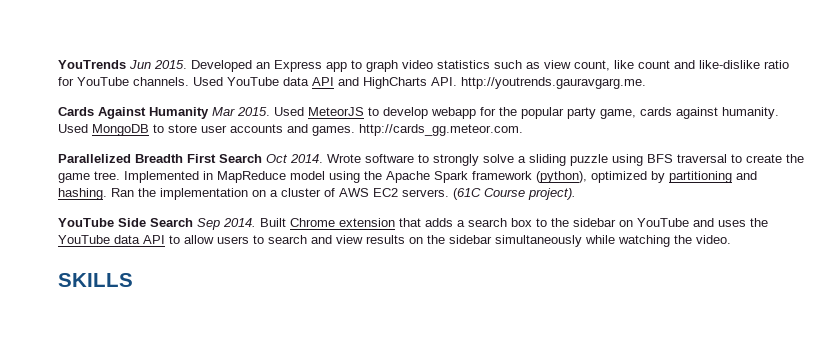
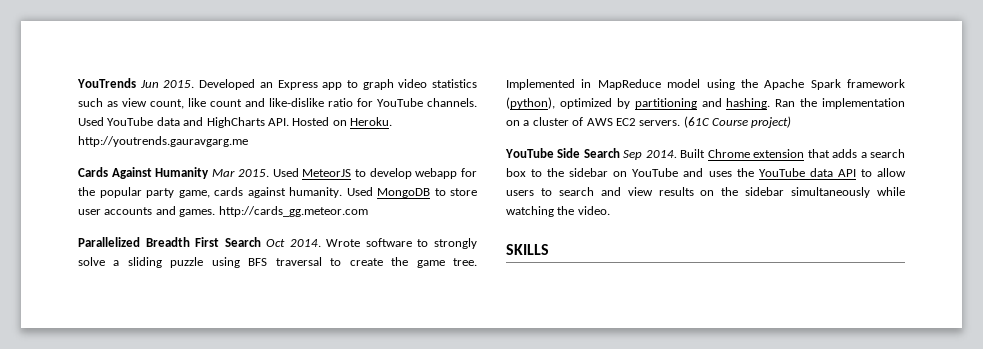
- Used YouTube data API and HighCharts API. http://youtrends.gauravgarg.me.
+ Used YouTube data and HighCharts API. Hosted on Heroku. http://youtrends.gauravgarg.me
- Used MongoDB to store user accounts and games. http://cards_gg.meteor.com.
+ Used MongoDB to store user accounts and games. http://cards_gg.meteor.com
- (61C Course project).
+ (61C Course project)

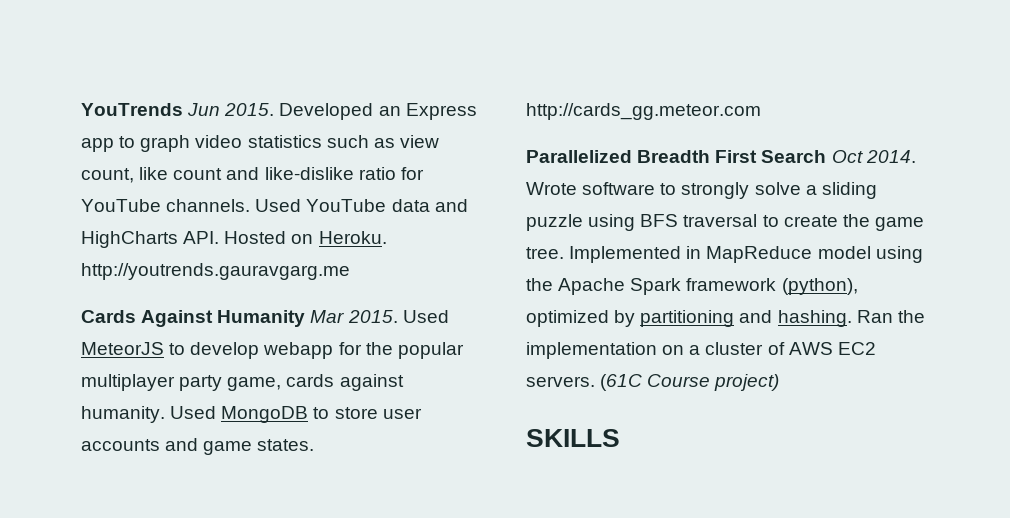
- Used MeteorJS to develop webapp for the popular party game, cards against humanity.
+ Used MeteorJS to develop webapp for the popular multiplayer party game, cards against humanity.
- Used MongoDB to store user accounts and games. http://cards_gg.meteor.com
+ Used MongoDB to store user accounts and game states. http://cards_gg.meteor.com
- YouTube Side Search Sep 2014. Built Chrome extension that adds a search box to the sidebar on YouTube and uses the YouTube data API to allow users to search and view results on the sidebar simultaneously while watching the video.

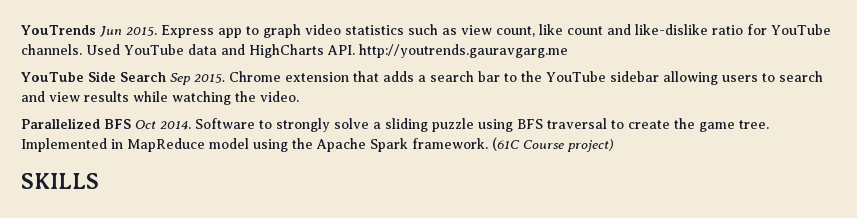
- Developed an Express app to graph video statistics such as view count, like count and like-dislike ratio for YouTube channels.
+ Express app to graph video statistics such as view count, like count and like-dislike ratio for YouTube channels.
- Used YouTube data and HighCharts API. Hosted on Heroku. http://youtrends.gauravgarg.me
- Cards Against Humanity Mar 2015. Used MeteorJS to develop webapp for the popular multiplayer party game, cards against humanity. Used MongoDB to store user accounts and game states. http://cards_gg.meteor.com
- Parallelized Breadth First Search Oct 2014. Wrote software to strongly solve a sliding puzzle using BFS traversal to create the game tree.
+ Used YouTube data and HighCharts API. http://youtrends.gauravgarg.me
+ YouTube Side Search Sep 2015. Chrome extension that adds a search bar to the YouTube sidebar allowing users to search and view results while watching the video.
+ Parallelized BFS Oct 2014. Software to strongly solve a sliding puzzle using BFS traversal to create the game tree.
- Implemented in MapReduce model using the Apache Spark framework (python), optimized by partitioning and hashing. Ran the implementation on a cluster of AWS EC2 servers.
+ Implemented in MapReduce model using the Apache Spark framework.

